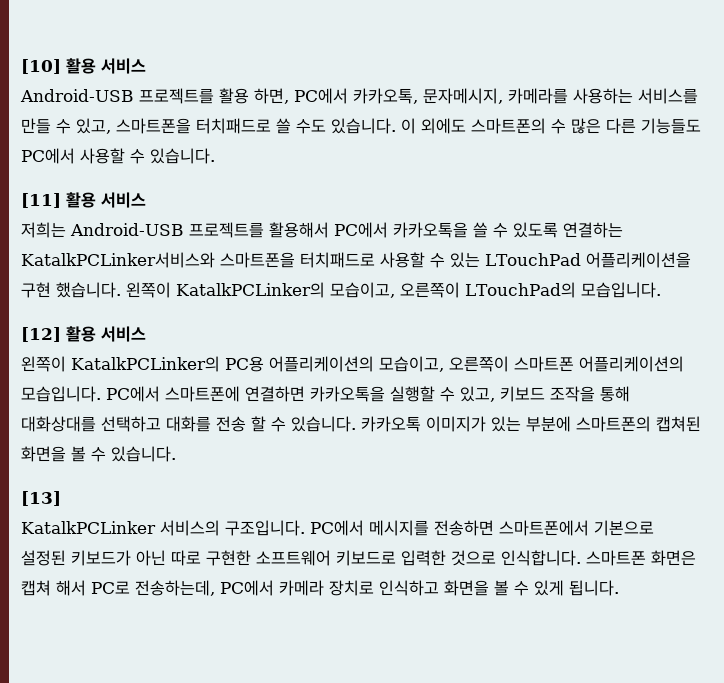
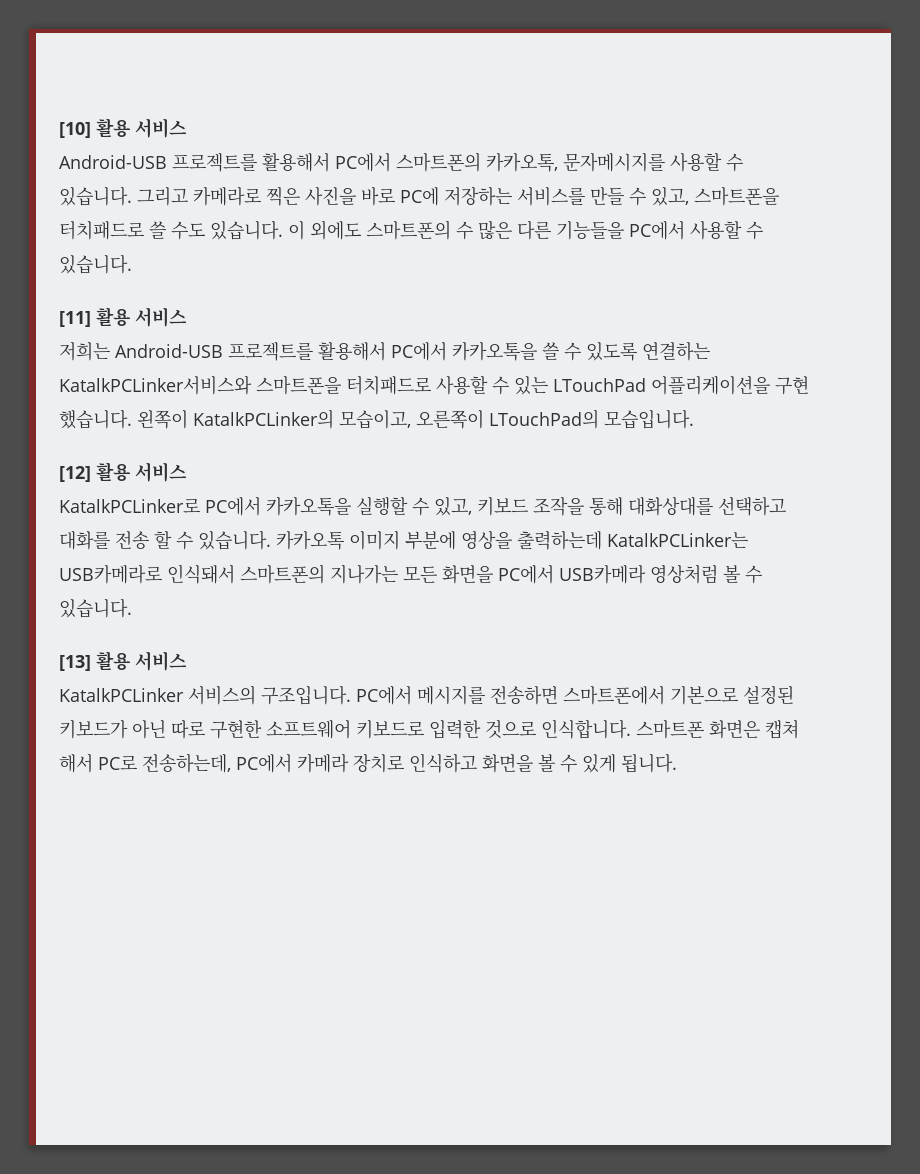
- Android-USB 프로젝트를 활용 하면, PC에서 카카오톡, 문자메시지, 카메라를 사용하는 서비스를 만들 수 있고, 스마트폰을 터치패드로 쓸 수도 있습니다.
+ Android-USB 프로젝트를 활용해서 PC에서 스마트폰의 카카오톡, 문자메시지를 사용할 수 있습니다. 그리고 카메라로 찍은 사진을 바로 PC에 저장하는 서비스를 만들 수 있고, 스마트폰을 터치패드로 쓸 수도 있습니다.
- 이 외에도 스마트폰의 수 많은 다른 기능들도 PC에서 사용할 수 있습니다.
+ 이 외에도 스마트폰의 수 많은 다른 기능들을 PC에서 사용할 수 있습니다.
- 왼쪽이 KatalkPCLinker의 PC용 어플리케이션의 모습이고, 오른쪽이 스마트폰 어플리케이션의 모습입니다. PC에서 스마트폰에 연결하면 카카오톡을 실행할 수 있고, 키보드 조작을 통해 대화상대를 선택하고 대화를 전송 할 수 있습니다.
+ KatalkPCLinker로 PC에서 카카오톡을 실행할 수 있고, 키보드 조작을 통해 대화상대를 선택하고 대화를 전송 할 수 있습니다.
- 카카오톡 이미지가 있는 부분에 스마트폰의 캡쳐된 화면을 볼 수 있습니다.
+ 카카오톡 이미지 부분에 영상을 출력하는데 KatalkPCLinker는 USB카메라로 인식돼서 스마트폰의 지나가는 모든 화면을 PC에서 USB카메라 영상처럼 볼 수 있습니다.
- [13]
+ [13] 활용 서비스

